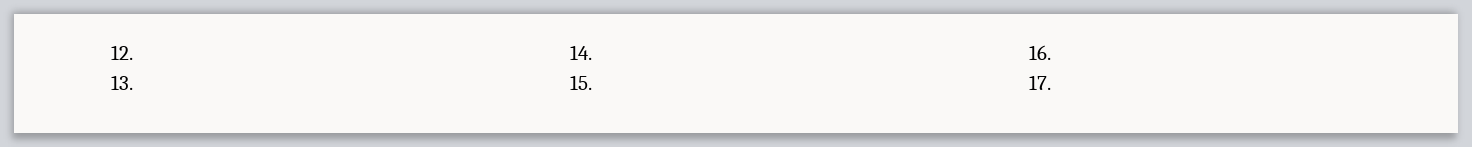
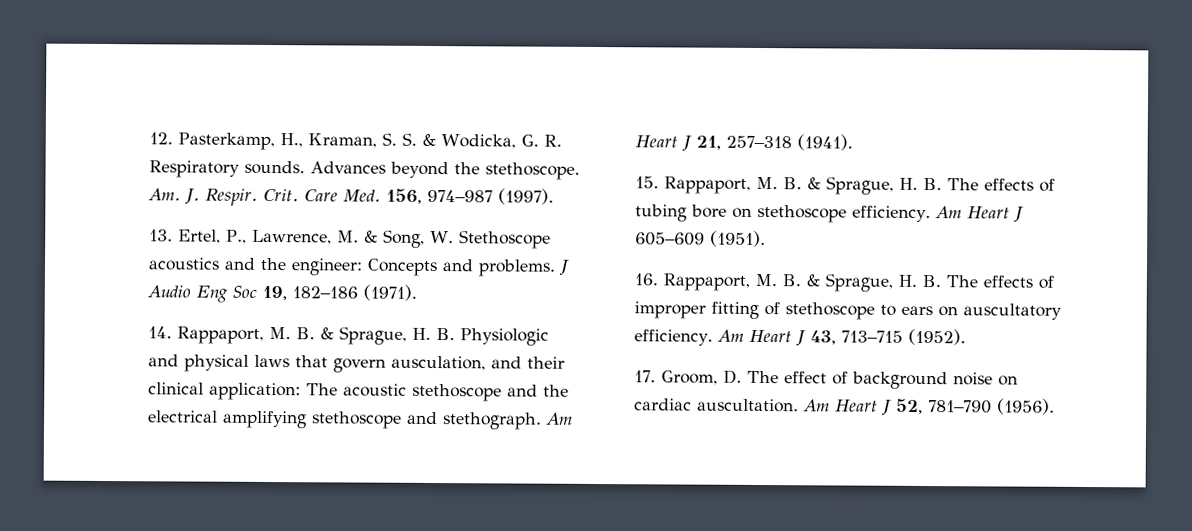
- 12.
- 13.
- 14.
- 15.
- 16.
- 17.
+ 12. Pasterkamp, H., Kraman, S. S. & Wodicka, G. R. Respiratory sounds. Advances beyond the stethoscope. Am. J. Respir. Crit. Care Med. 156, 974–987 (1997).
+ 13. Ertel, P., Lawrence, M. & Song, W. Stethoscope acoustics and the engineer: Concepts and problems. J Audio Eng Soc 19, 182–186 (1971).
+ 14. Rappaport, M. B. & Sprague, H. B. Physiologic and physical laws that govern ausculation, and their clinical application: The acoustic stethoscope and the electrical amplifying stethoscope and stethograph. Am Heart J 21, 257–318 (1941).
+ 15. Rappaport, M. B. & Sprague, H. B. The effects of tubing bore on stethoscope efficiency. Am Heart J 605–609 (1951).
+ 16. Rappaport, M. B. & Sprague, H. B. The effects of improper fitting of stethoscope to ears on auscultatory efficiency. Am Heart J 43, 713–715 (1952).
+ 17. Groom, D. The effect of background noise on cardiac auscultation. Am Heart J 52, 781–790 (1956).

